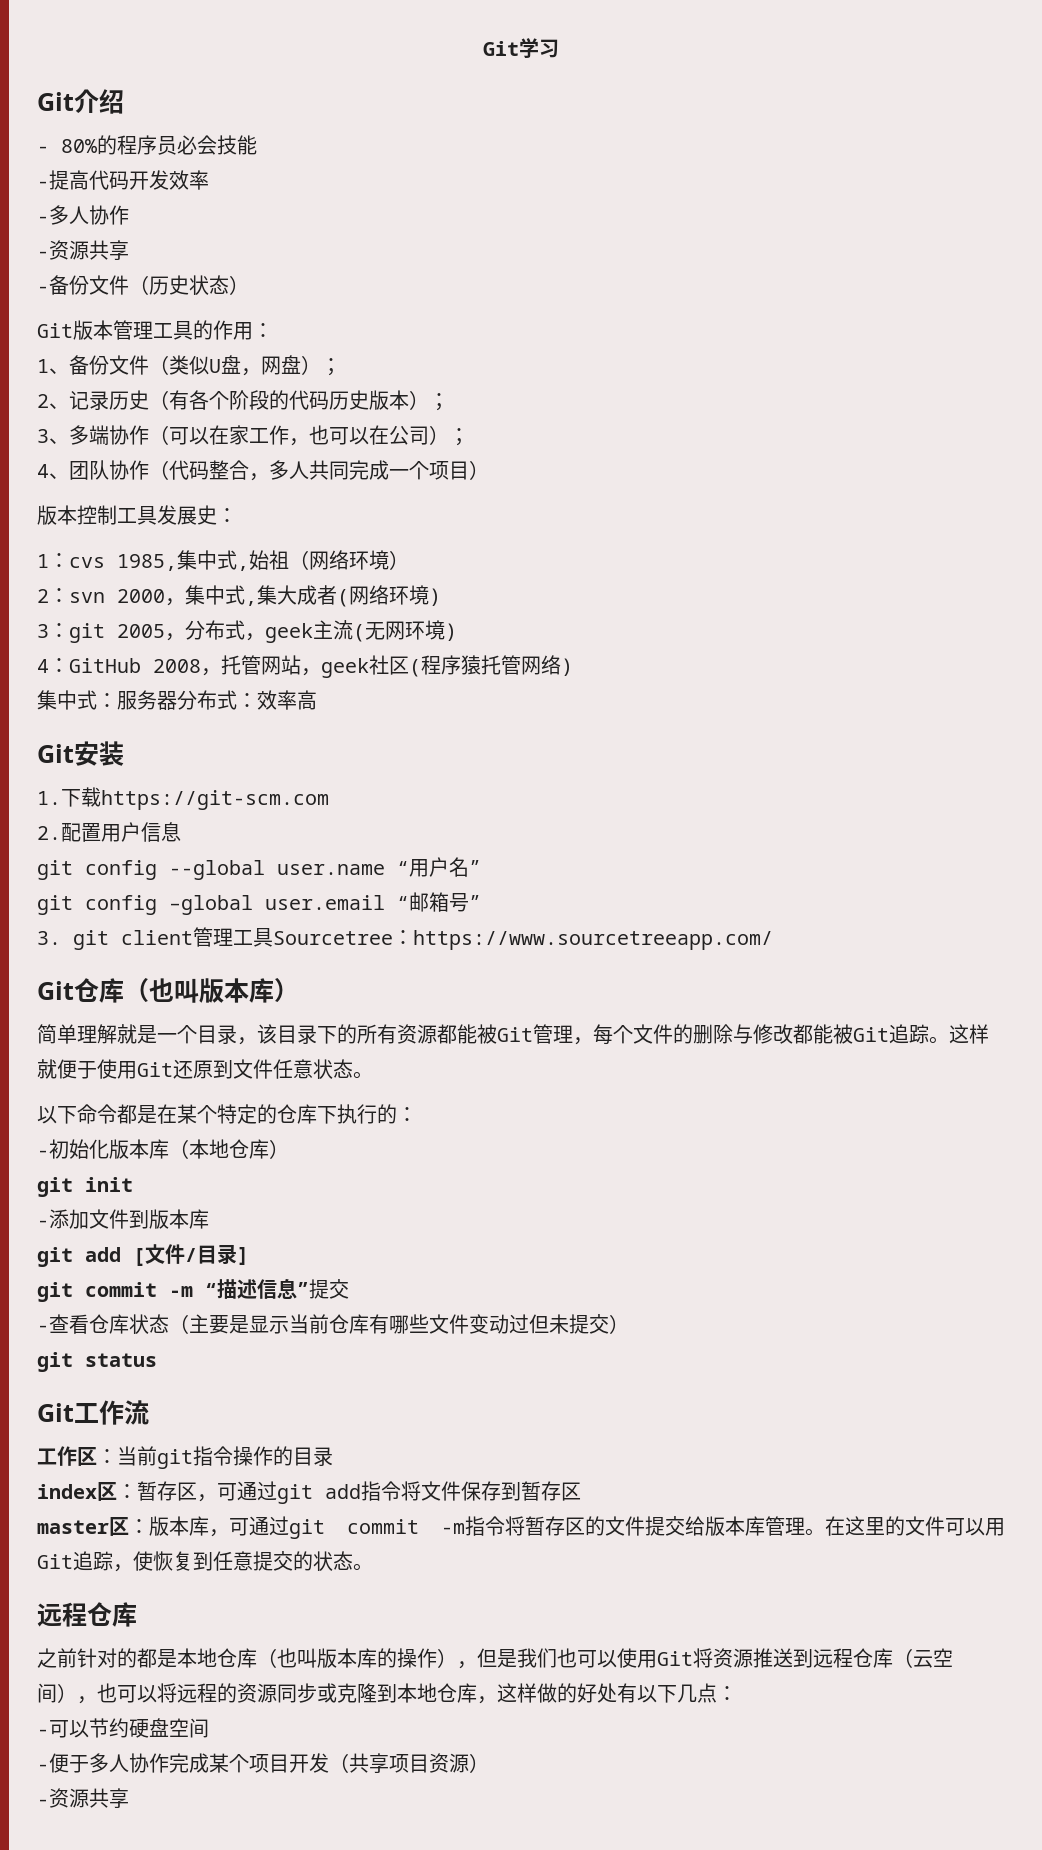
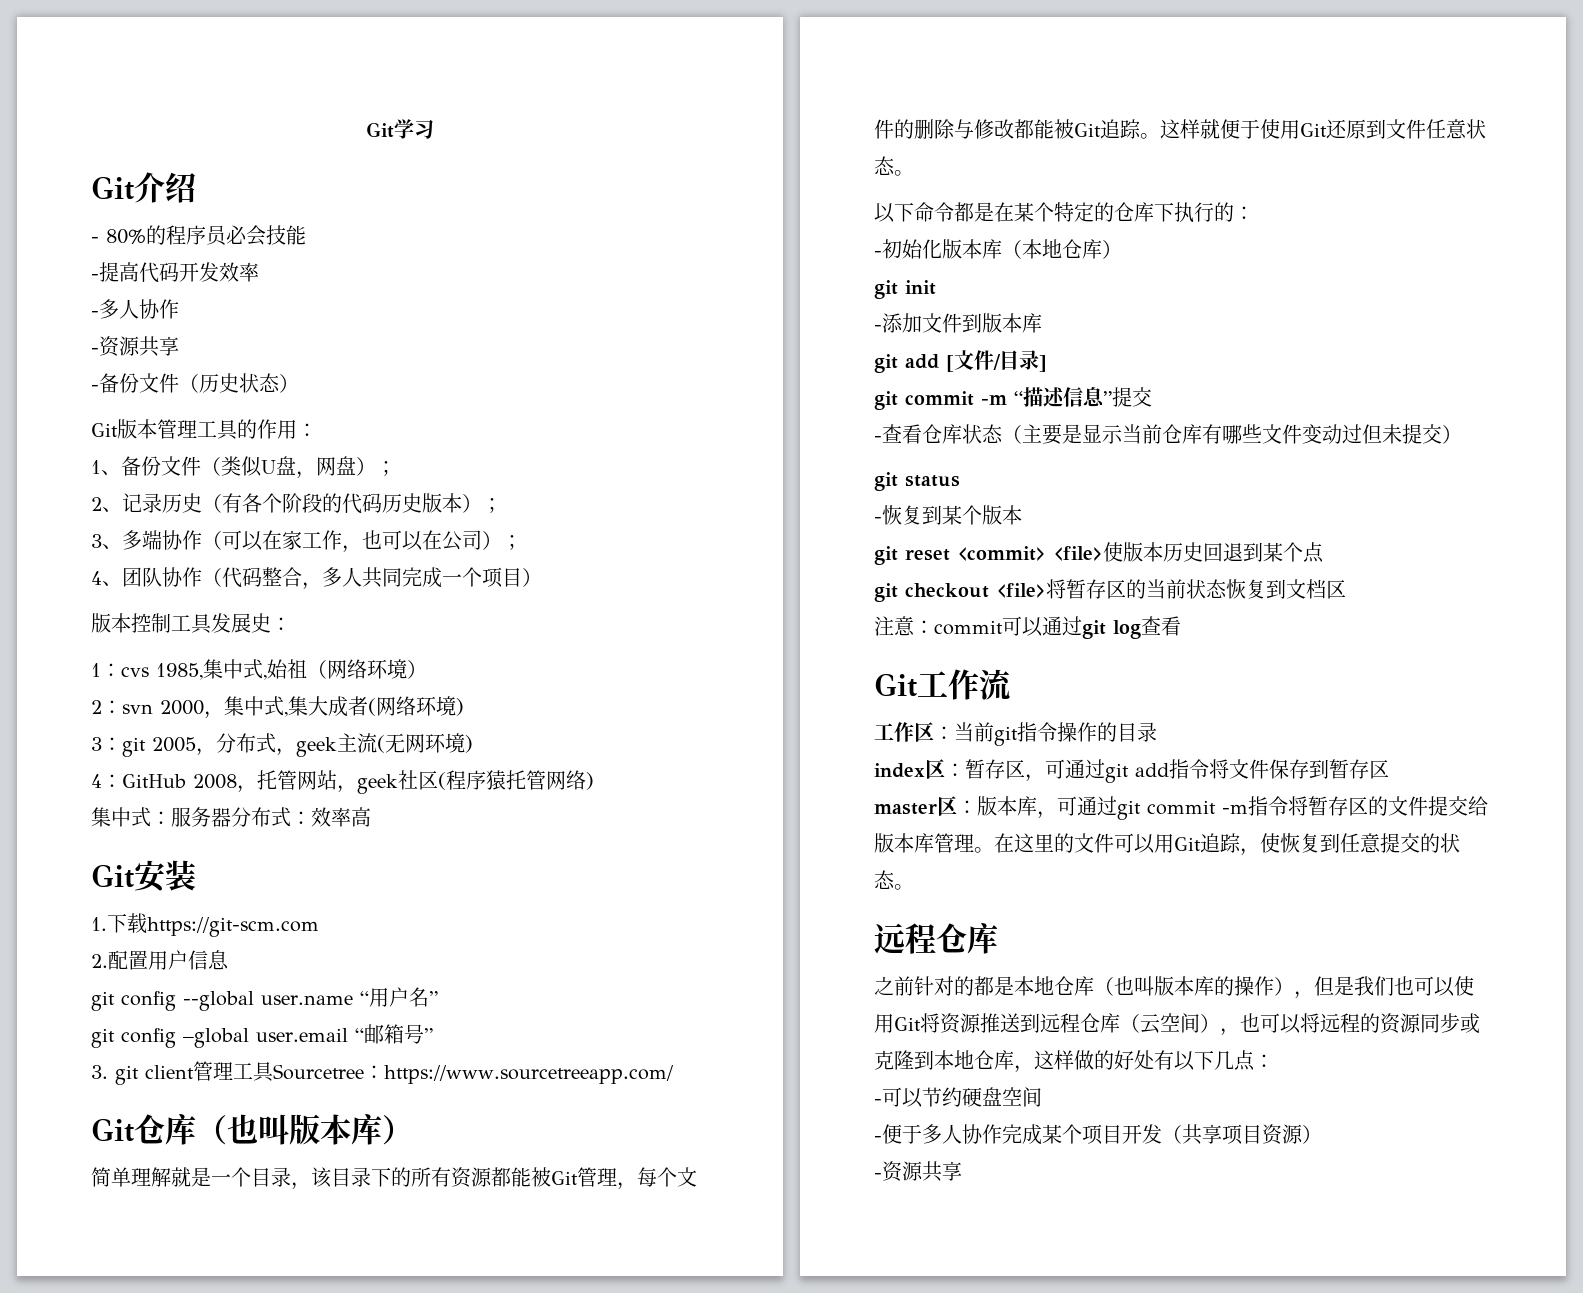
+ -恢复到某个版本
+ git reset <commit> <file>使版本历史回退到某个点
+ git checkout <file>将暂存区的当前状态恢复到文档区
+ 注意：commit可以通过git log查看

